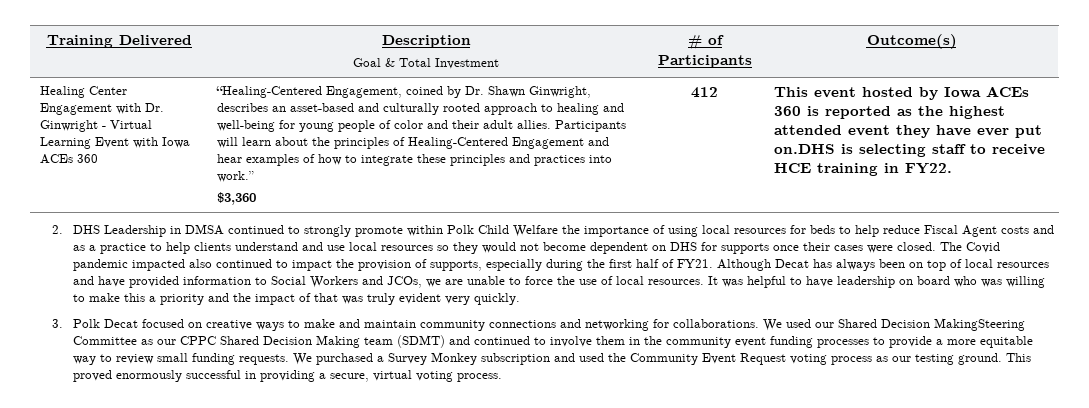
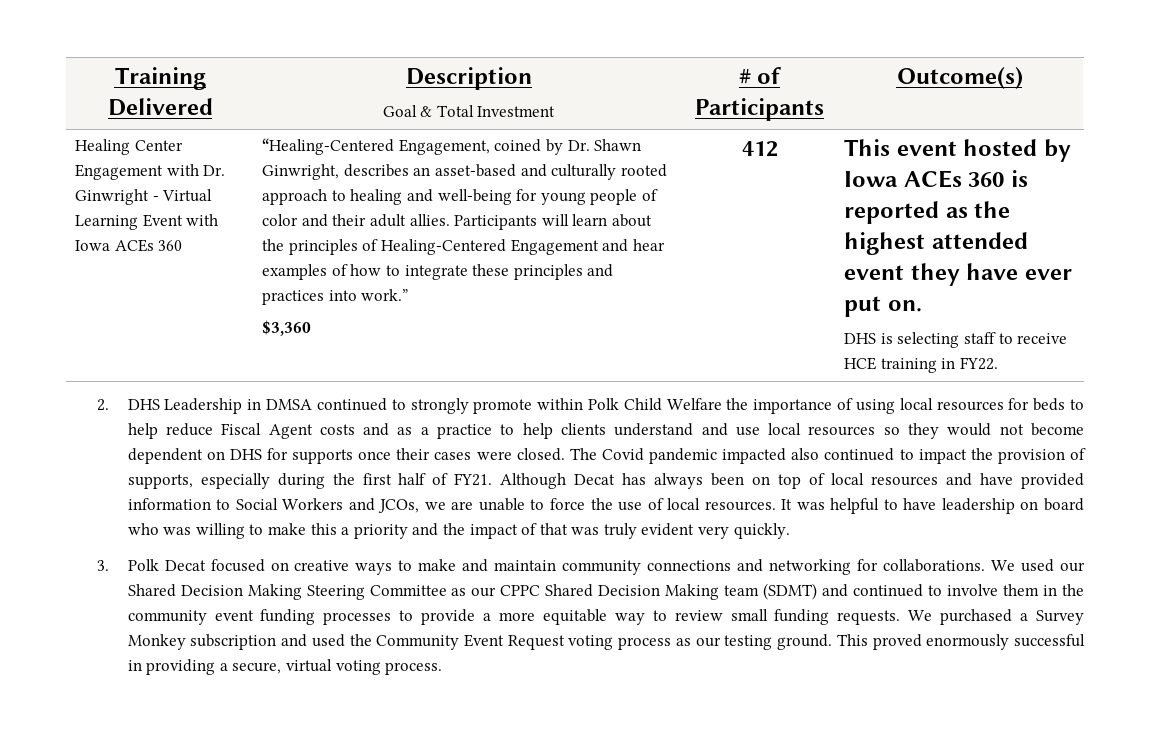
- This event hosted by Iowa ACEs 360 is reported as the highest attended event they have ever put on.DHS is selecting staff to receive HCE training in FY22.
+ This event hosted by Iowa ACEs 360 is reported as the highest attended event they have ever put on.
+ DHS is selecting staff to receive HCE training in FY22.
- We used our Shared Decision MakingSteering Committee as our CPPC Shared Decision Making team (SDMT) and continued to involve them in the community event funding processes to provide a more equitable way to review small funding requests.
+ We used our Shared Decision Making Steering Committee as our CPPC Shared Decision Making team (SDMT) and continued to involve them in the community event funding processes to provide a more equitable way to review small funding requests.

